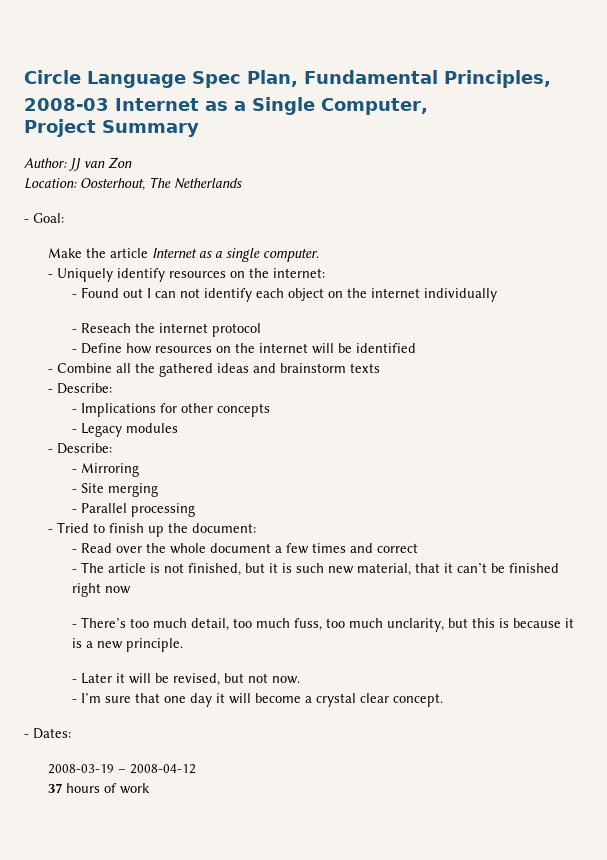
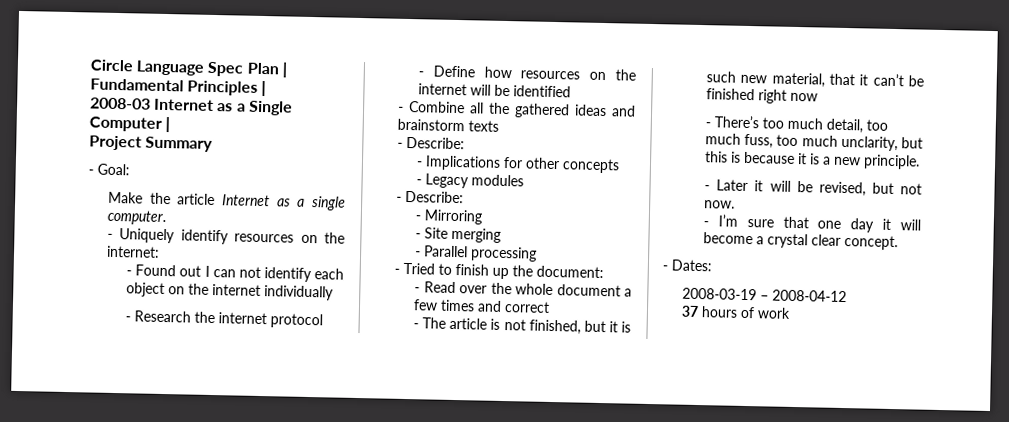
- Circle Language Spec Plan, Fundamental Principles,
+ Circle Language Spec Plan | Fundamental Principles |
- 2008-03 Internet as a Single Computer,
+ 2008-03 Internet as a Single Computer |
- Author: JJ van Zon
- Location: Oosterhout, The Netherlands
- - Reseach the internet protocol
+ - Research the internet protocol

